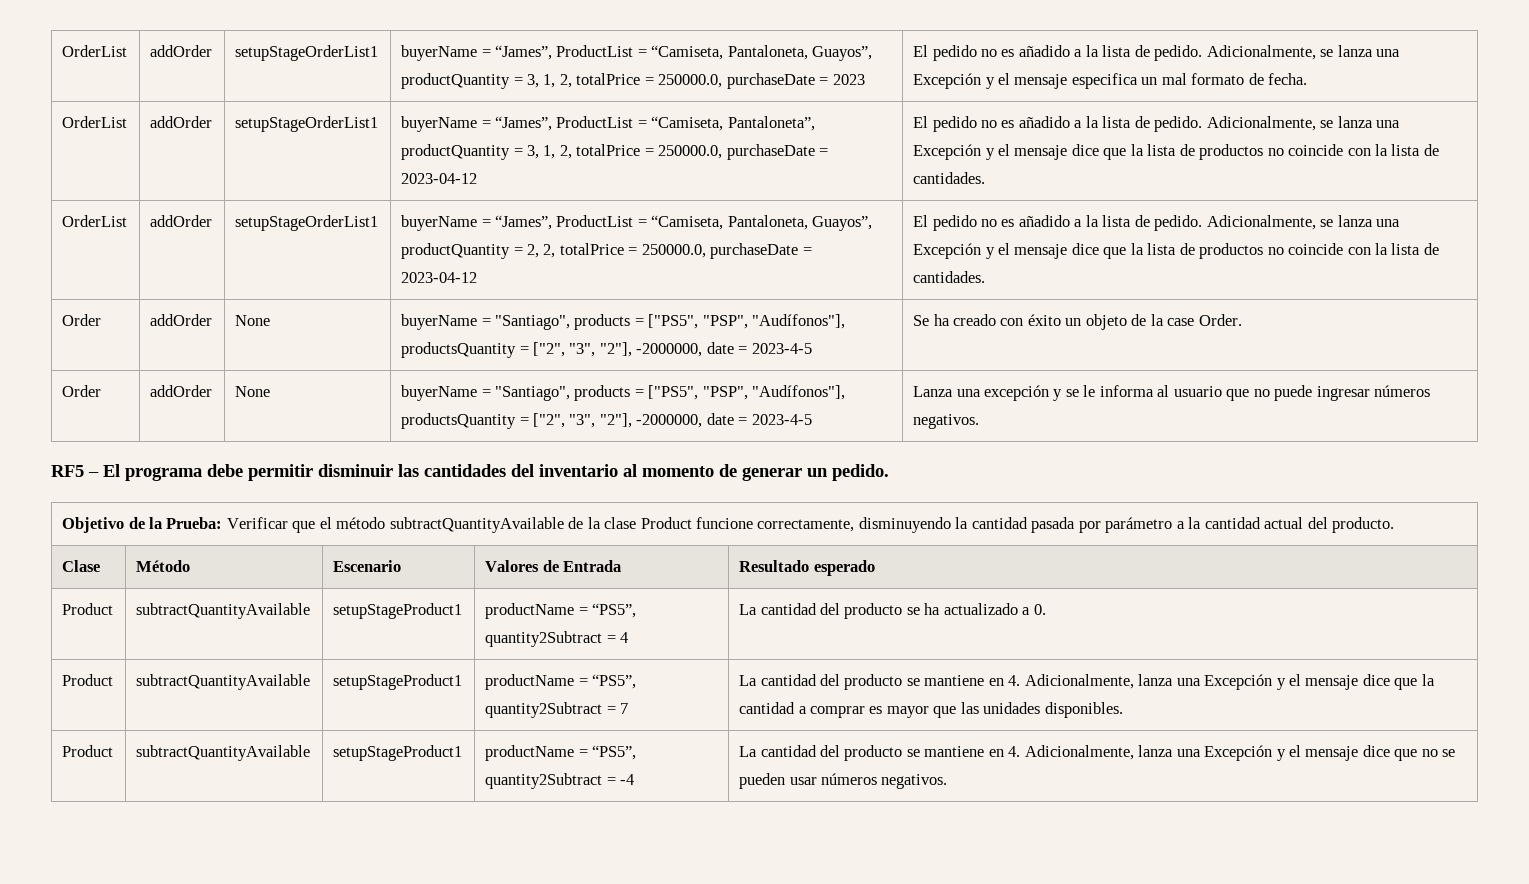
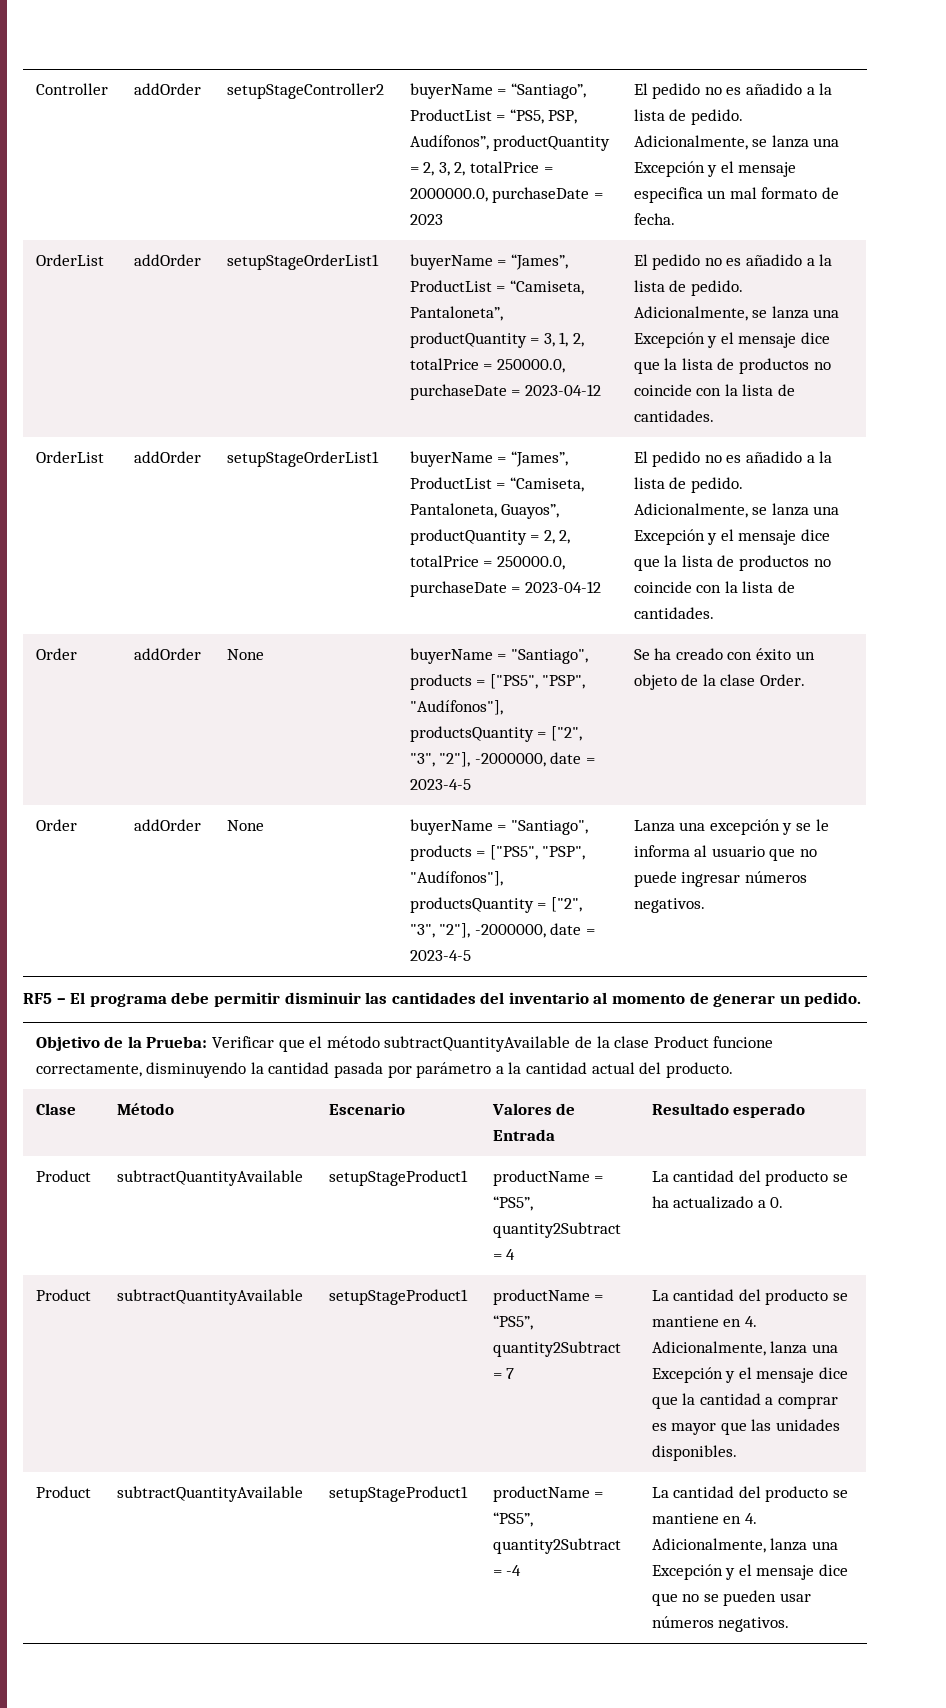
- OrderList | addOrder | setupStageOrderList1 | buyerName = “James”, ProductList = “Camiseta, Pantaloneta, Guayos”, productQuantity = 3, 1, 2, totalPrice = 250000.0, purchaseDate = 2023
+ Controller | addOrder | setupStageController2 | buyerName = “Santiago”, ProductList = “PS5, PSP, Audífonos”, productQuantity = 2, 3, 2, totalPrice = 2000000.0, purchaseDate = 2023
- Order | addOrder | None | buyerName = "Santiago", products = ["PS5", "PSP", "Audífonos"], productsQuantity = ["2", "3", "2"], -2000000, date = 2023-4-5 | Se ha creado con éxito un objeto de la case Order.
+ Order | addOrder | None | buyerName = "Santiago", products = ["PS5", "PSP", "Audífonos"], productsQuantity = ["2", "3", "2"], -2000000, date = 2023-4-5 | Se ha creado con éxito un objeto de la clase Order.

